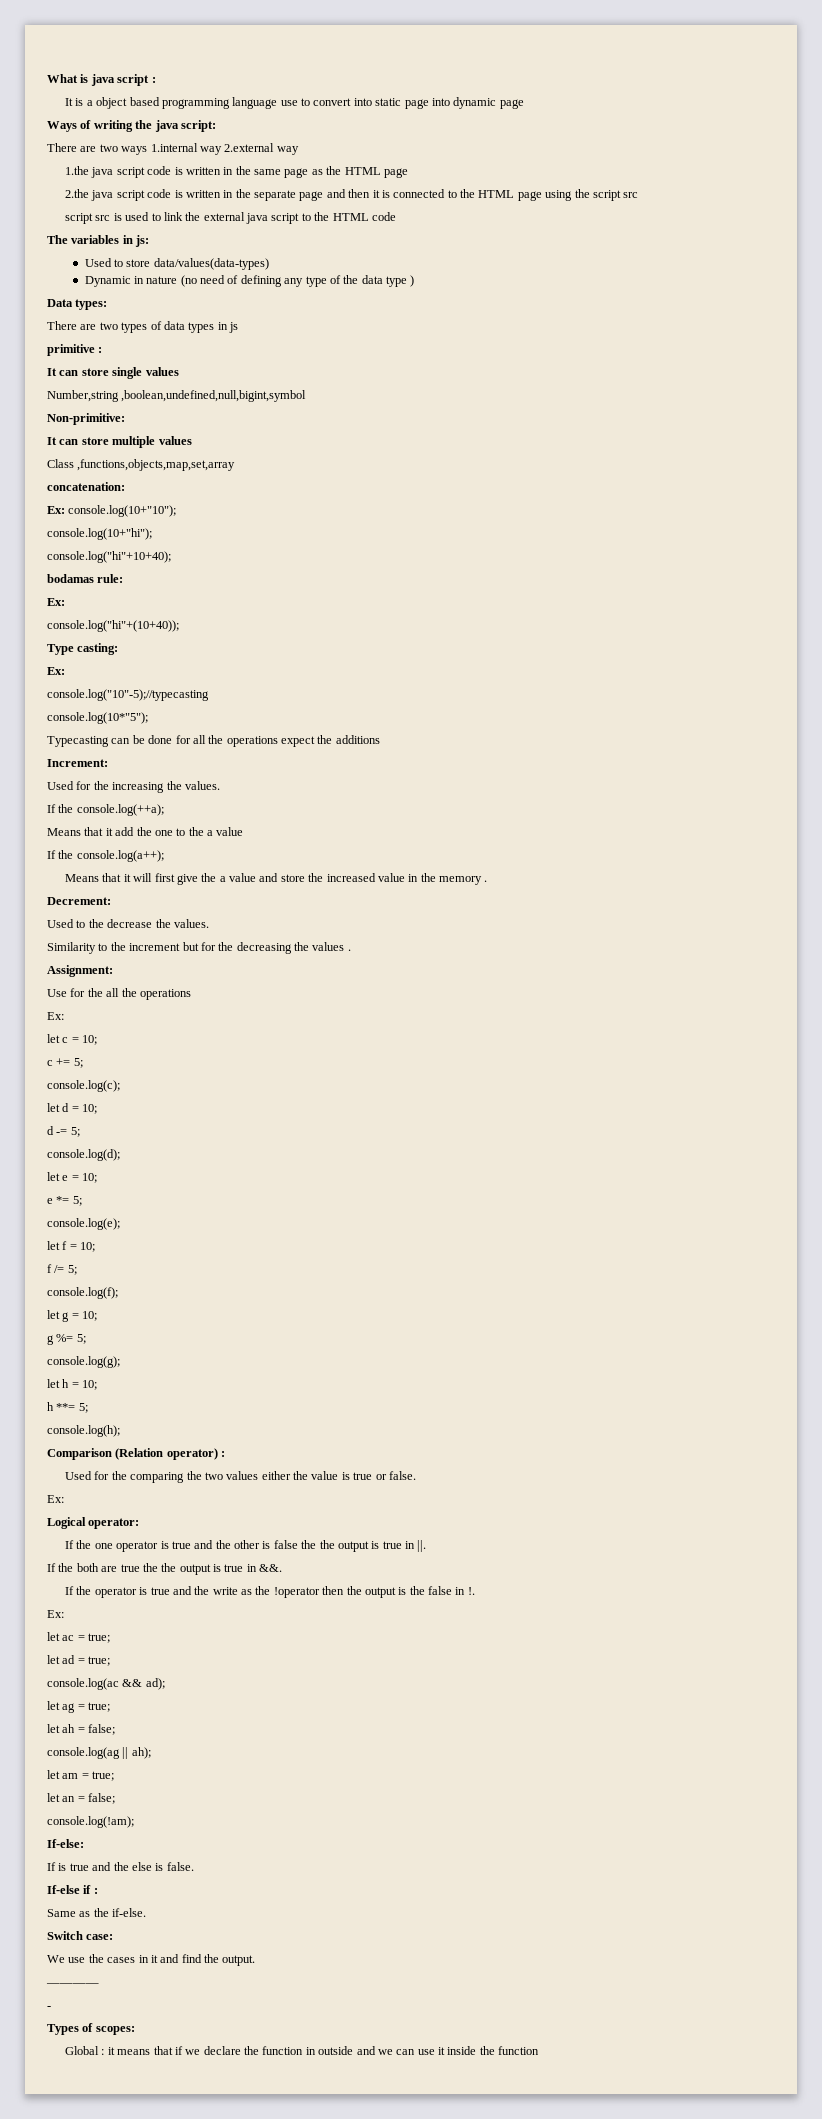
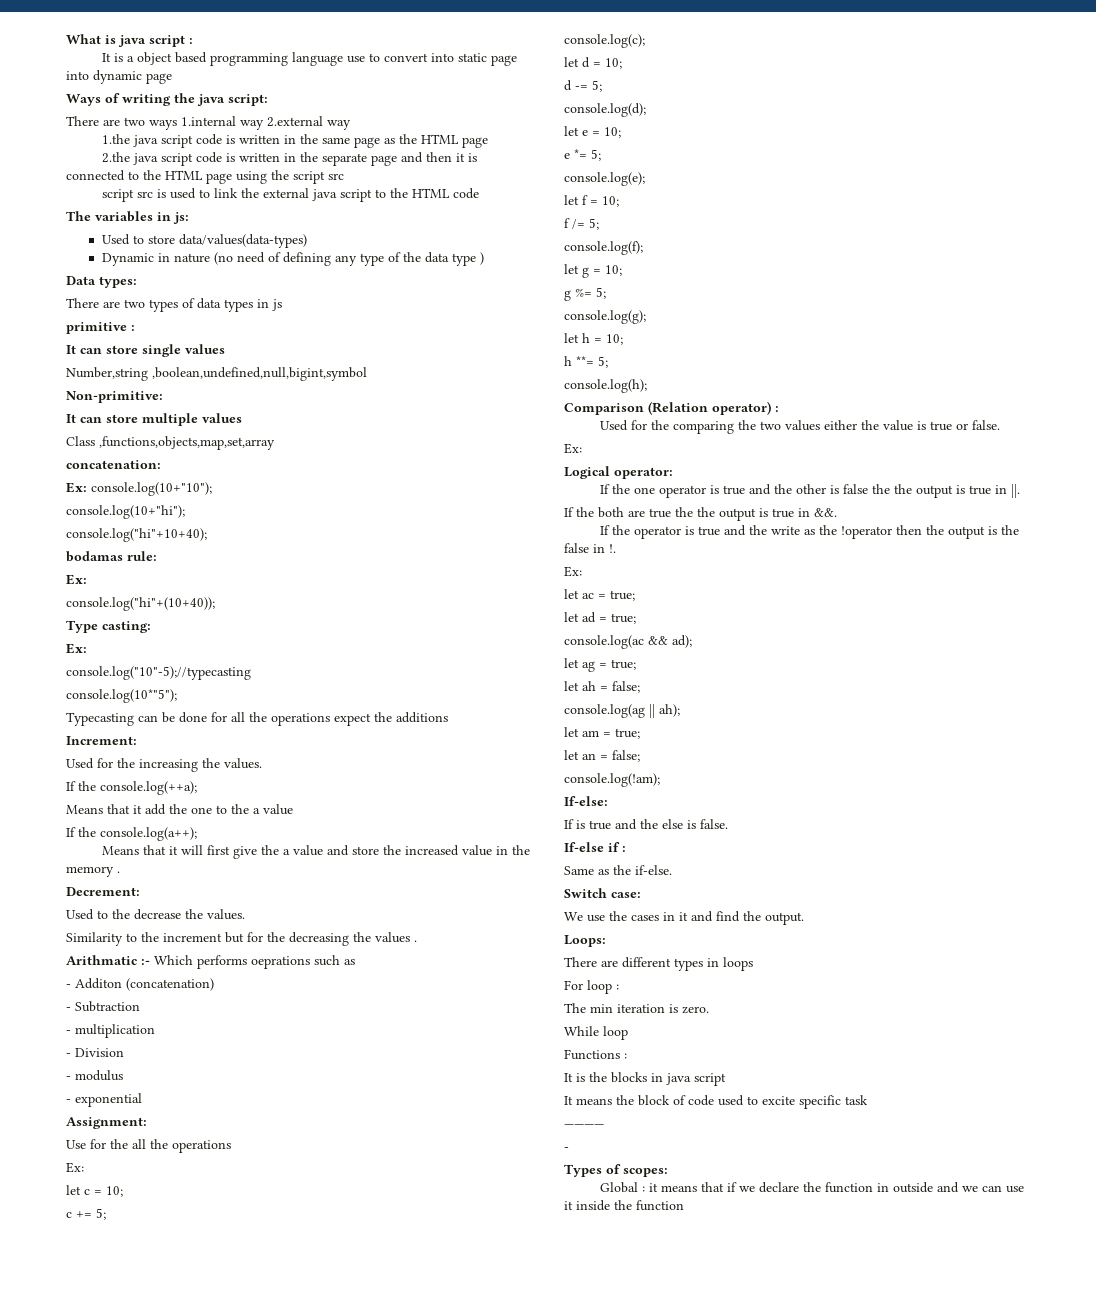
+ Arithmatic :- Which performs oeprations such as
+ - Additon (concatenation)
+ - Subtraction
+ - multiplication
+ - Division
+ - modulus
+ - exponential
+ Loops:
+ There are different types in loops
+ For loop :
+ The min iteration is zero.
+ While loop
+ Functions :
+ It is the blocks in java script
+ It means the block of code used to excite specific task

